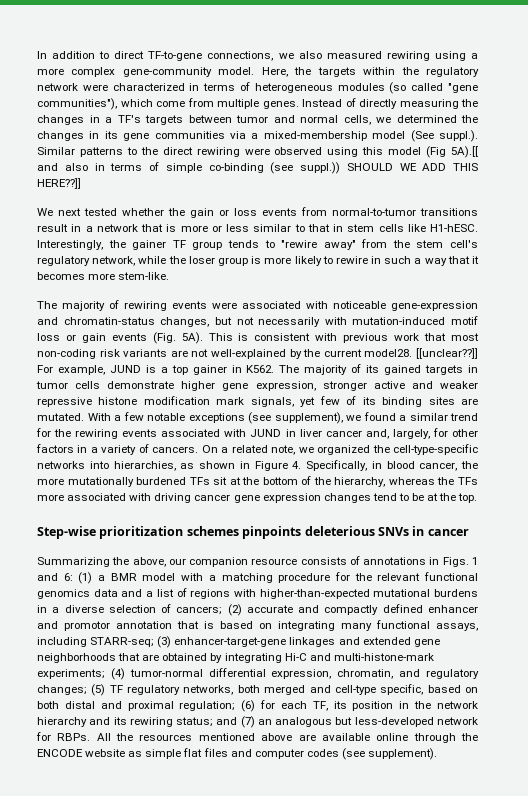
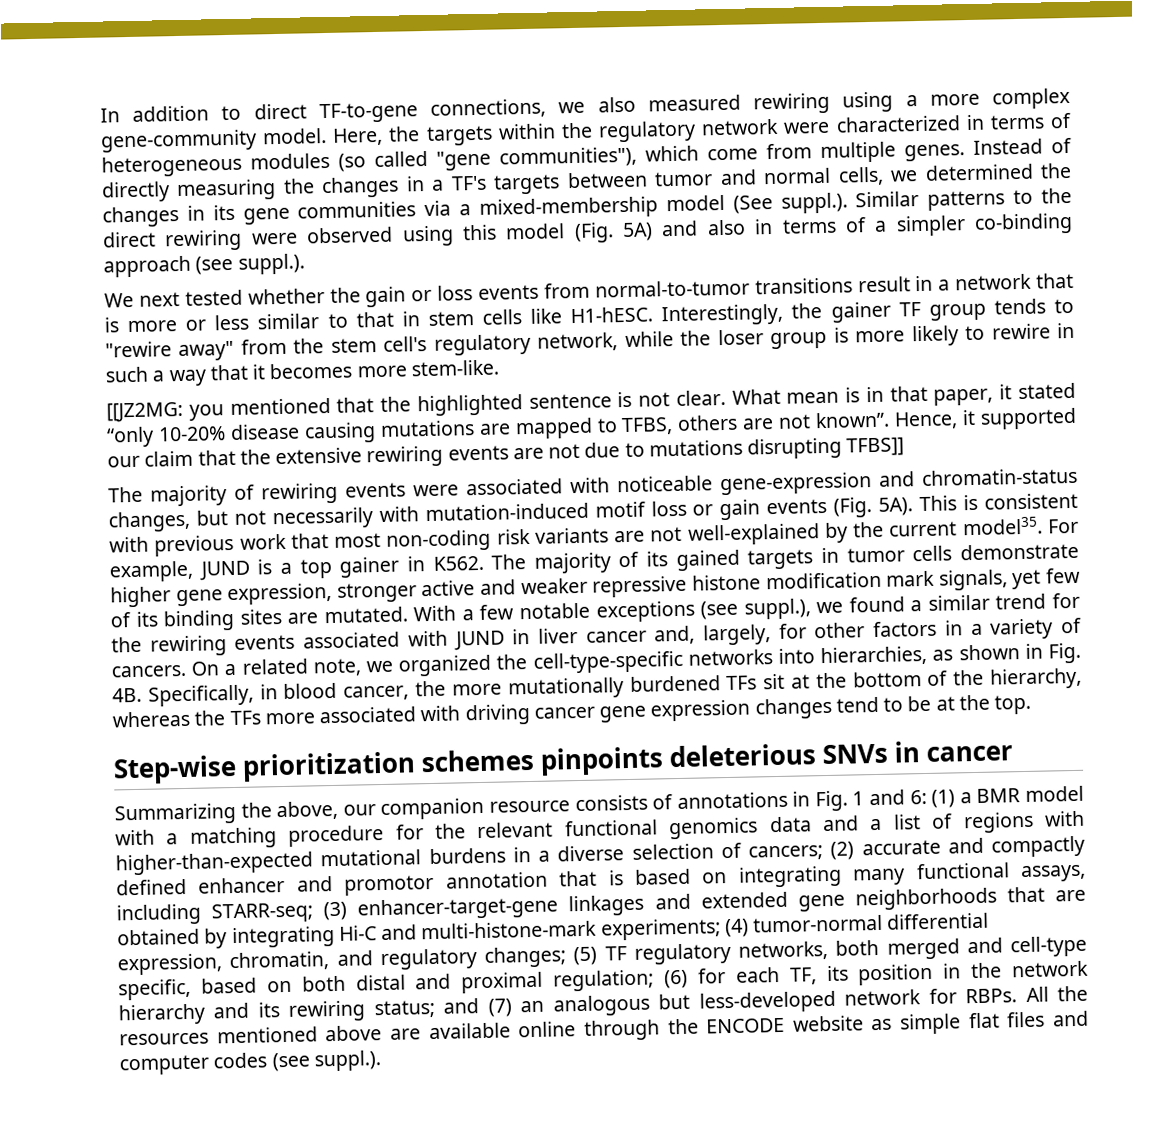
- Instead of directly measuring the changes in a TF's targets between tumor and normal cells, we determined the changes in its gene communities via a mixed-membership model (See suppl.). Similar patterns to the direct rewiring were observed using this model (Fig 5A).[[ and also in terms of simple co-binding (see suppl.)) SHOULD WE ADD THIS HERE??]]
+ Instead of directly measuring the changes in a TF's targets between tumor and normal cells, we determined the changes in its gene communities via a mixed-membership model (See suppl.). Similar patterns to the direct rewiring were observed using this model (Fig. 5A) and also in terms of a simpler co-binding approach (see suppl.).
+ [[JZ2MG: you mentioned that the highlighted sentence is not clear. What mean is in that paper, it stated “only 10-20% disease causing mutations are mapped to TFBS, others are not known”. Hence, it supported our claim that the extensive rewiring events are not due to mutations disrupting TFBS]]
- This is consistent with previous work that most non-coding risk variants are not well-explained by the current model28. [[unclear??]]
+ This is consistent with previous work that most non-coding risk variants are not well-explained by the current model35.
- With a few notable exceptions (see supplement), we found a similar trend for the rewiring events associated with JUND in liver cancer and, largely, for other factors in a variety of cancers.
+ With a few notable exceptions (see suppl.), we found a similar trend for the rewiring events associated with JUND in liver cancer and, largely, for other factors in a variety of cancers.
- On a related note, we organized the cell-type-specific networks into hierarchies, as shown in Figure 4. Specifically, in blood cancer, the more mutationally burdened TFs sit at the bottom of the hierarchy, whereas the TFs more associated with driving cancer gene expression changes tend to be at the top.
+ On a related note, we organized the cell-type-specific networks into hierarchies, as shown in Fig. 4B. Specifically, in blood cancer, the more mutationally burdened TFs sit at the bottom of the hierarchy, whereas the TFs more associated with driving cancer gene expression changes tend to be at the top.
- Summarizing the above, our companion resource consists of annotations in Figs. 1 and 6:
+ Summarizing the above, our companion resource consists of annotations in Fig. 1 and 6:
- All the resources mentioned above are available online through the ENCODE website as simple flat files and computer codes (see supplement).
+ All the resources mentioned above are available online through the ENCODE website as simple flat files and computer codes (see suppl.).

